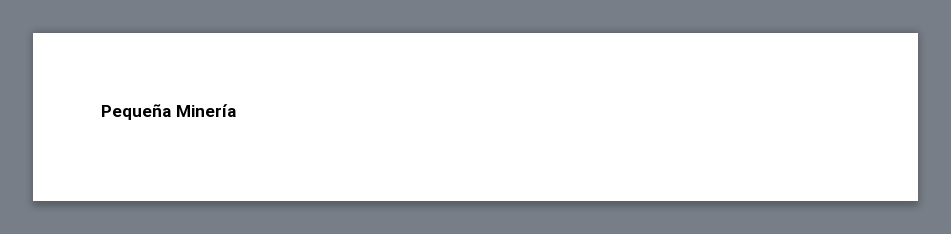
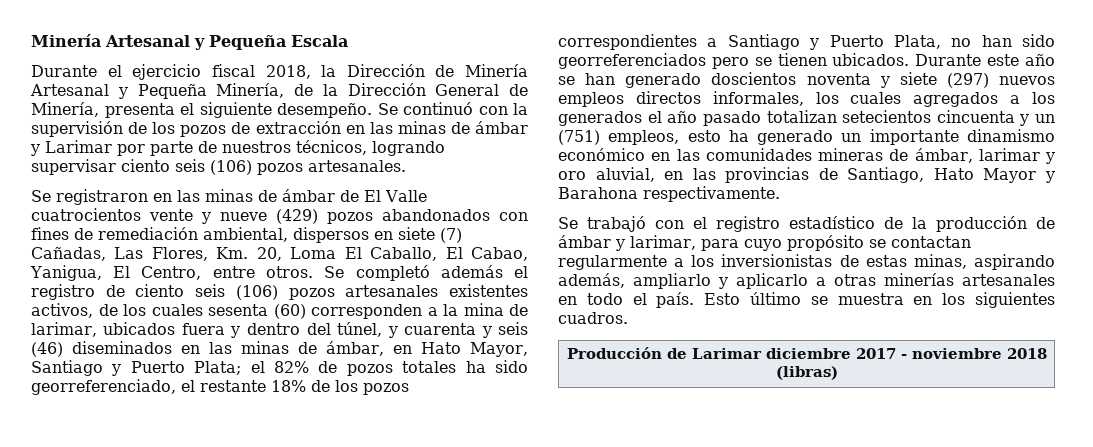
- Pequeña Minería
+ Minería Artesanal y Pequeña Escala
+ Durante el ejercicio fiscal 2018, la Dirección de Minería Artesanal y Pequeña Minería, de la Dirección General de Minería, presenta el siguiente desempeño. Se continuó con la supervisión de los pozos de extracción en las minas de ámbar y Larimar por parte de nuestros técnicos, logrando supervisar ciento seis (106) pozos artesanales.
+ Se registraron en las minas de ámbar de El Valle cuatrocientos vente y nueve (429) pozos abandonados con fines de remediación ambiental, dispersos en siete (7) Cañadas, Las Flores, Km. 20, Loma El Caballo, El Cabao, Yanigua, El Centro, entre otros. Se completó además el registro de ciento seis (106) pozos artesanales existentes activos, de los cuales sesenta (60) corresponden a la mina de larimar, ubicados fuera y dentro del túnel, y cuarenta y seis (46) diseminados en las minas de ámbar, en Hato Mayor, Santiago y Puerto Plata; el 82% de pozos totales ha sido georreferenciado, el restante 18% de los pozos correspondientes a Santiago y Puerto Plata, no han sido georreferenciados pero se tienen ubicados. Durante este año se han generado doscientos noventa y siete (297) nuevos empleos directos informales, los cuales agregados a los generados el año pasado totalizan setecientos cincuenta y un (751) empleos, esto ha generado un importante dinamismo económico en las comunidades mineras de ámbar, larimar y oro aluvial, en las provincias de Santiago, Hato Mayor y Barahona respectivamente.
+ Se trabajó con el registro estadístico de la producción de ámbar y larimar, para cuyo propósito se contactan regularmente a los inversionistas de estas minas, aspirando además, ampliarlo y aplicarlo a otras minerías artesanales en todo el país. Esto último se muestra en los siguientes cuadros.
+ Producción de Larimar diciembre 2017 - noviembre 2018 (libras)

